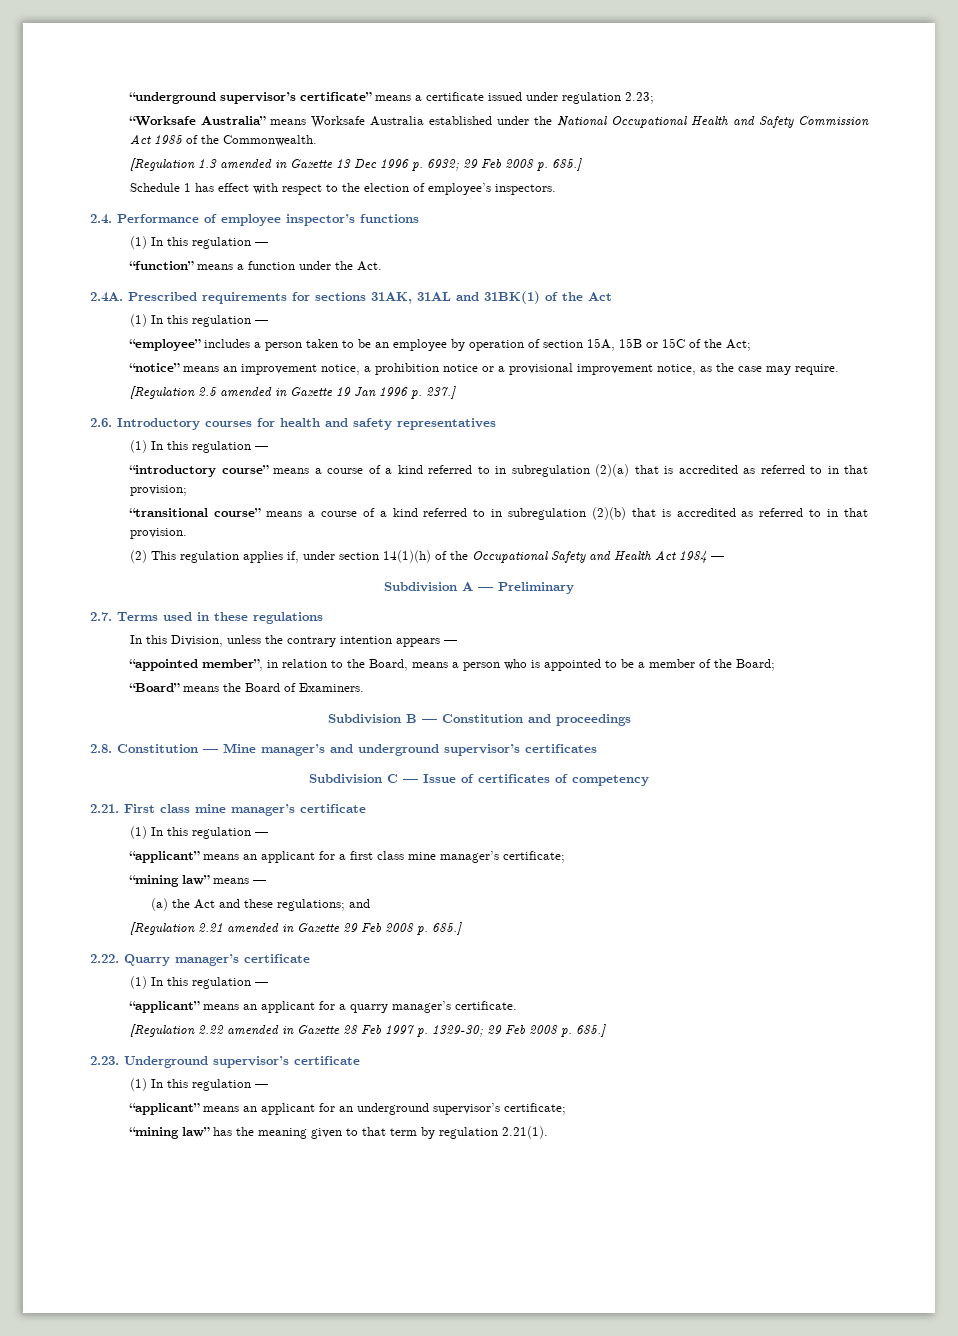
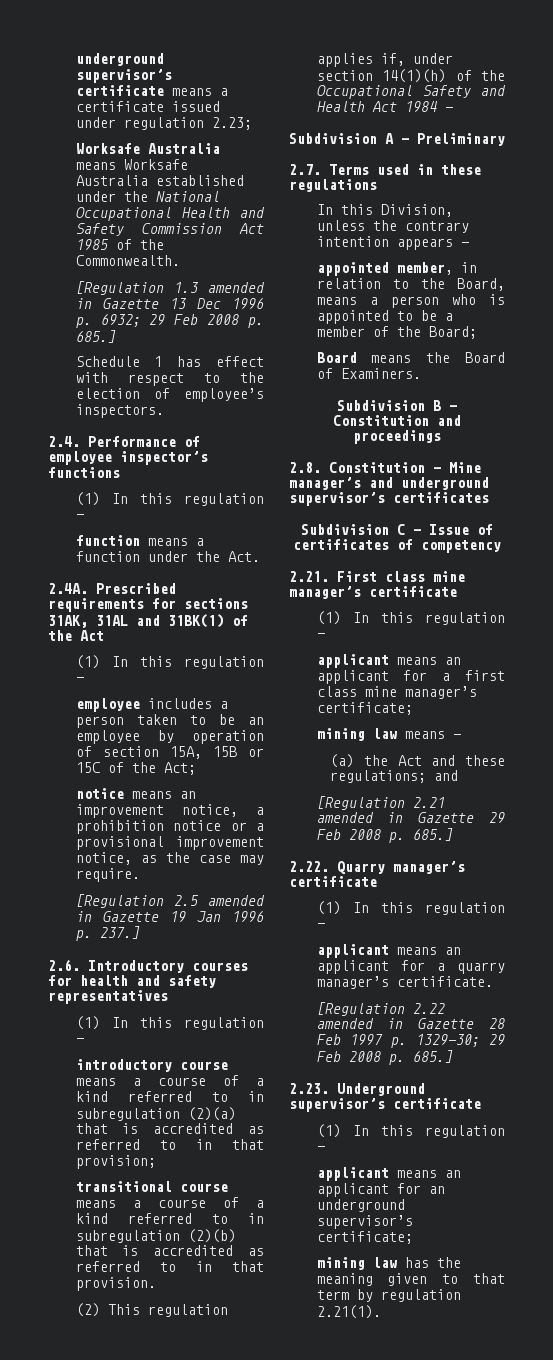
- “underground supervisor’s certificate” means a certificate issued under regulation 2.23;
+ underground supervisor’s certificate means a certificate issued under regulation 2.23;
- “Worksafe Australia” means Worksafe Australia established under the National Occupational Health and Safety Commission Act 1985 of the Commonwealth.
+ Worksafe Australia means Worksafe Australia established under the National Occupational Health and Safety Commission Act 1985 of the Commonwealth.
- “function” means a function under the Act.
+ function means a function under the Act.
- “employee” includes a person taken to be an employee by operation of section 15A, 15B or 15C of the Act;
+ employee includes a person taken to be an employee by operation of section 15A, 15B or 15C of the Act;
- “notice” means an improvement notice, a prohibition notice or a provisional improvement notice, as the case may require.
+ notice means an improvement notice, a prohibition notice or a provisional improvement notice, as the case may require.
- “introductory course” means a course of a kind referred to in subregulation (2)(a) that is accredited as referred to in that provision;
+ introductory course means a course of a kind referred to in subregulation (2)(a) that is accredited as referred to in that provision;
- “transitional course” means a course of a kind referred to in subregulation (2)(b) that is accredited as referred to in that provision.
+ transitional course means a course of a kind referred to in subregulation (2)(b) that is accredited as referred to in that provision.
- “appointed member”, in relation to the Board, means a person who is appointed to be a member of the Board;
+ appointed member, in relation to the Board, means a person who is appointed to be a member of the Board;
- “Board” means the Board of Examiners.
+ Board means the Board of Examiners.
- “applicant” means an applicant for a first class mine manager’s certificate;
+ applicant means an applicant for a first class mine manager’s certificate;
- “mining law” means —
+ mining law means —
- “applicant” means an applicant for a quarry manager’s certificate.
+ applicant means an applicant for a quarry manager’s certificate.
- “applicant” means an applicant for an underground supervisor’s certificate;
+ applicant means an applicant for an underground supervisor’s certificate;
- “mining law” has the meaning given to that term by regulation 2.21(1).
+ mining law has the meaning given to that term by regulation 2.21(1).

